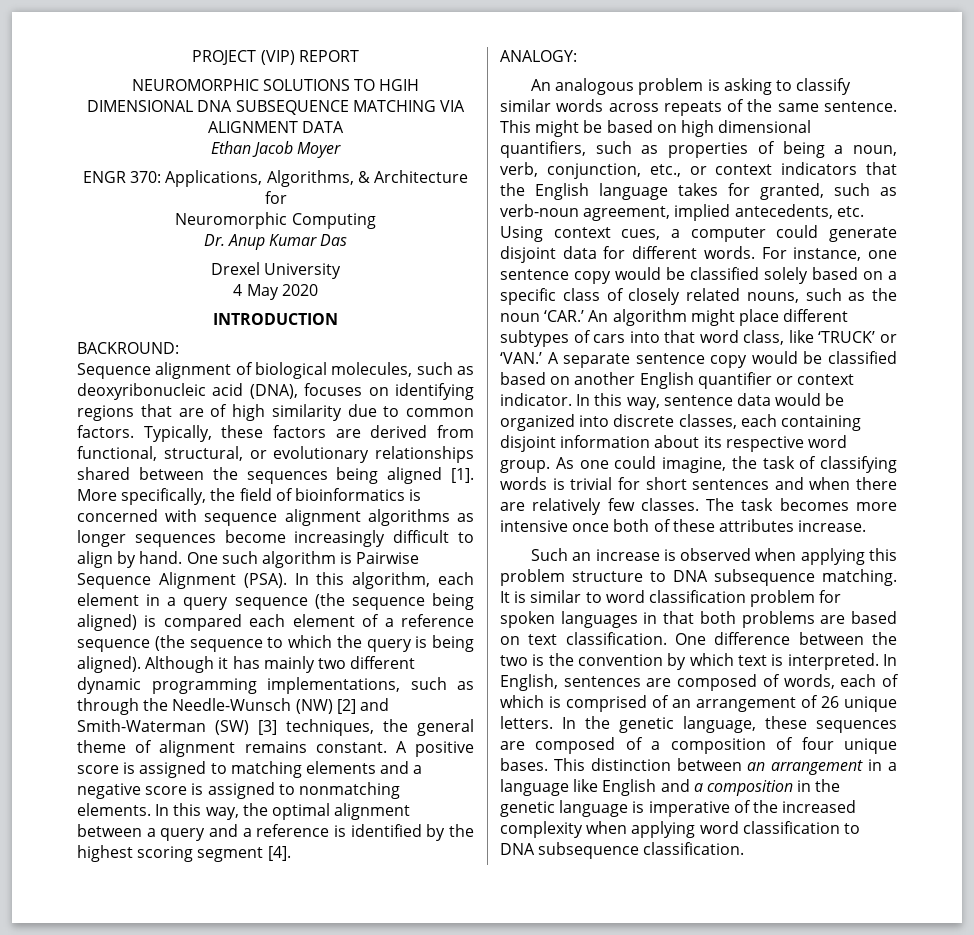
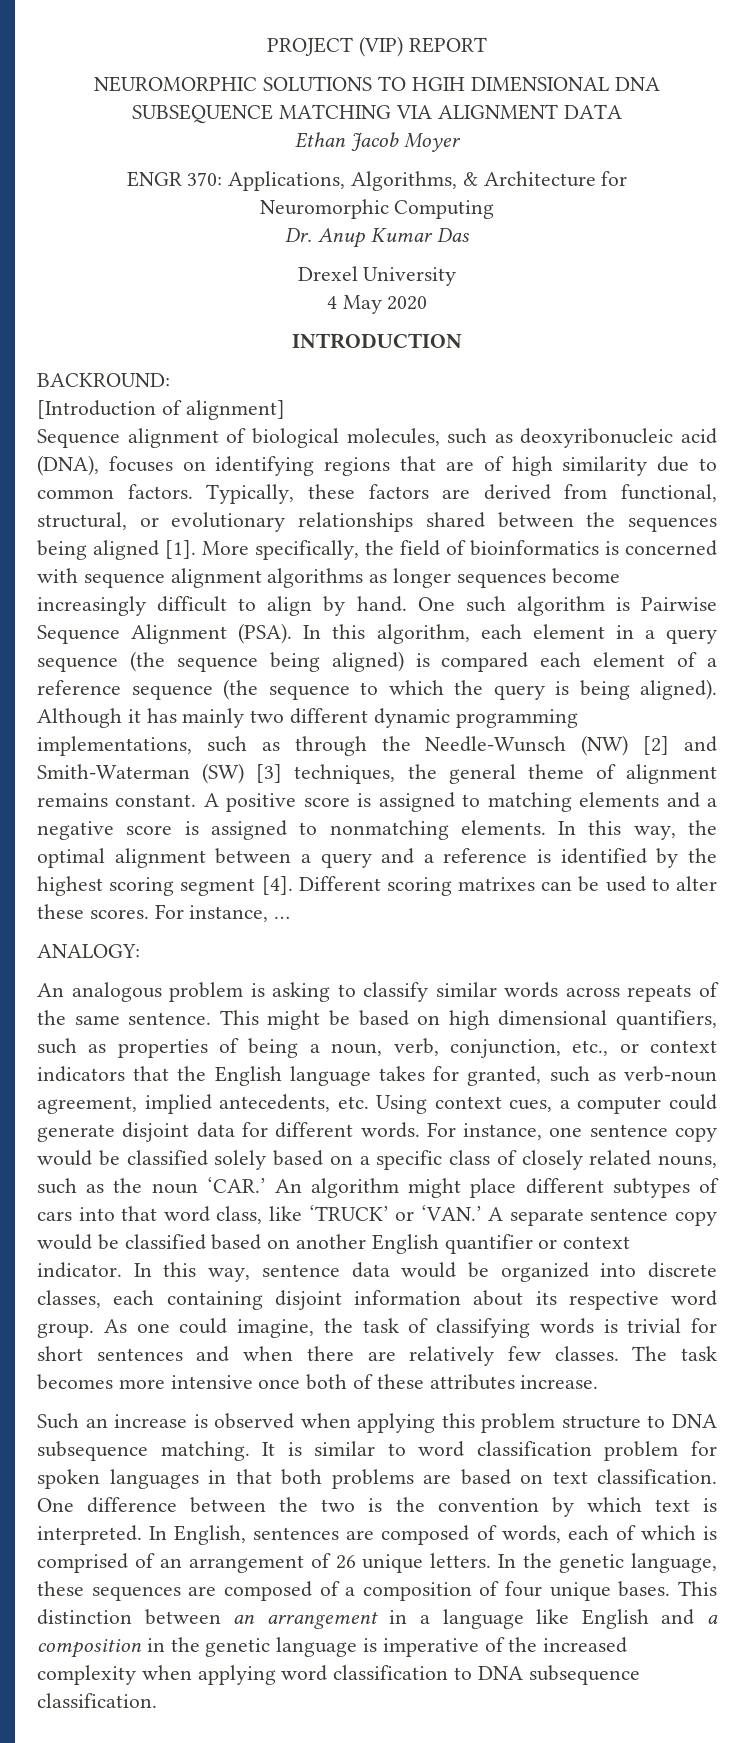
+ [Introduction of alignment]
+ Different scoring matrixes can be used to alter these scores. For instance, …

